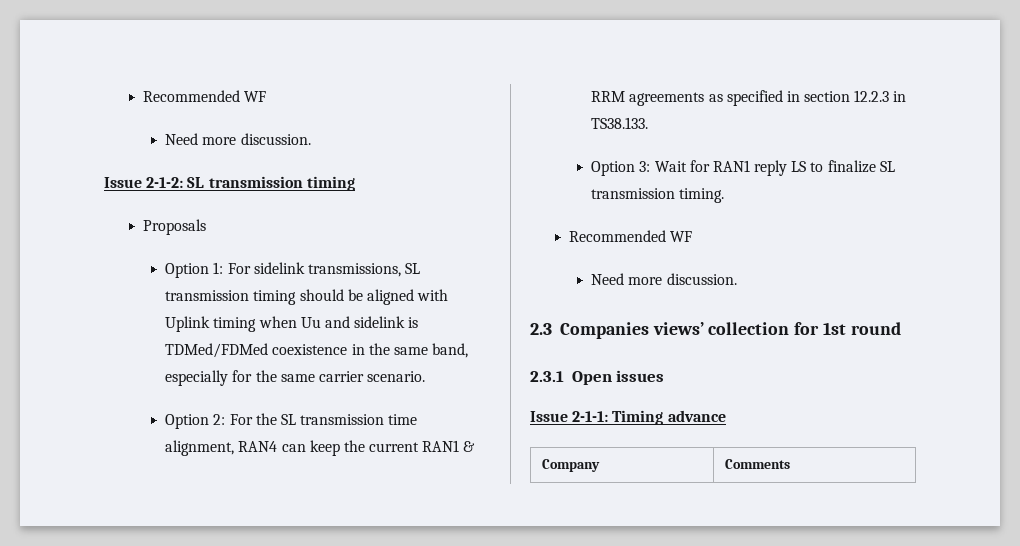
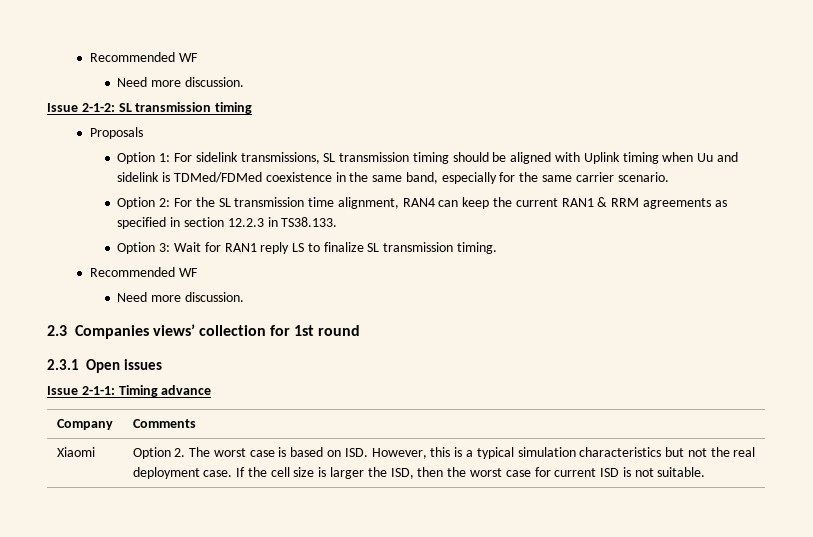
+ Xiaomi | Option 2. The worst case is based on ISD. However, this is a typical simulation characteristics but not the real deployment case. If the cell size is larger the ISD, then the worst case for current ISD is not suitable.

